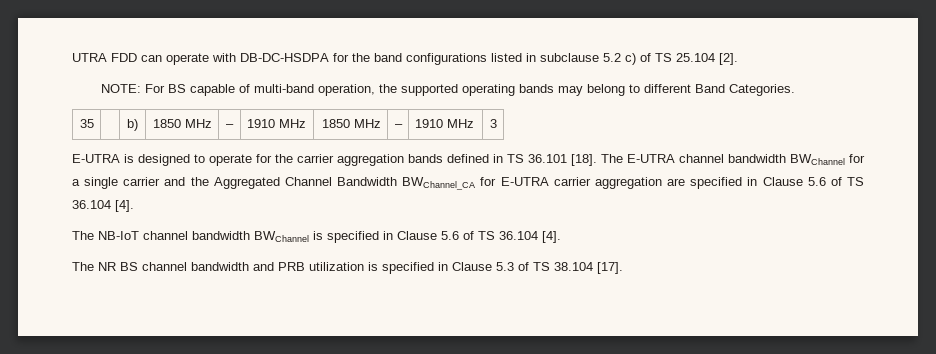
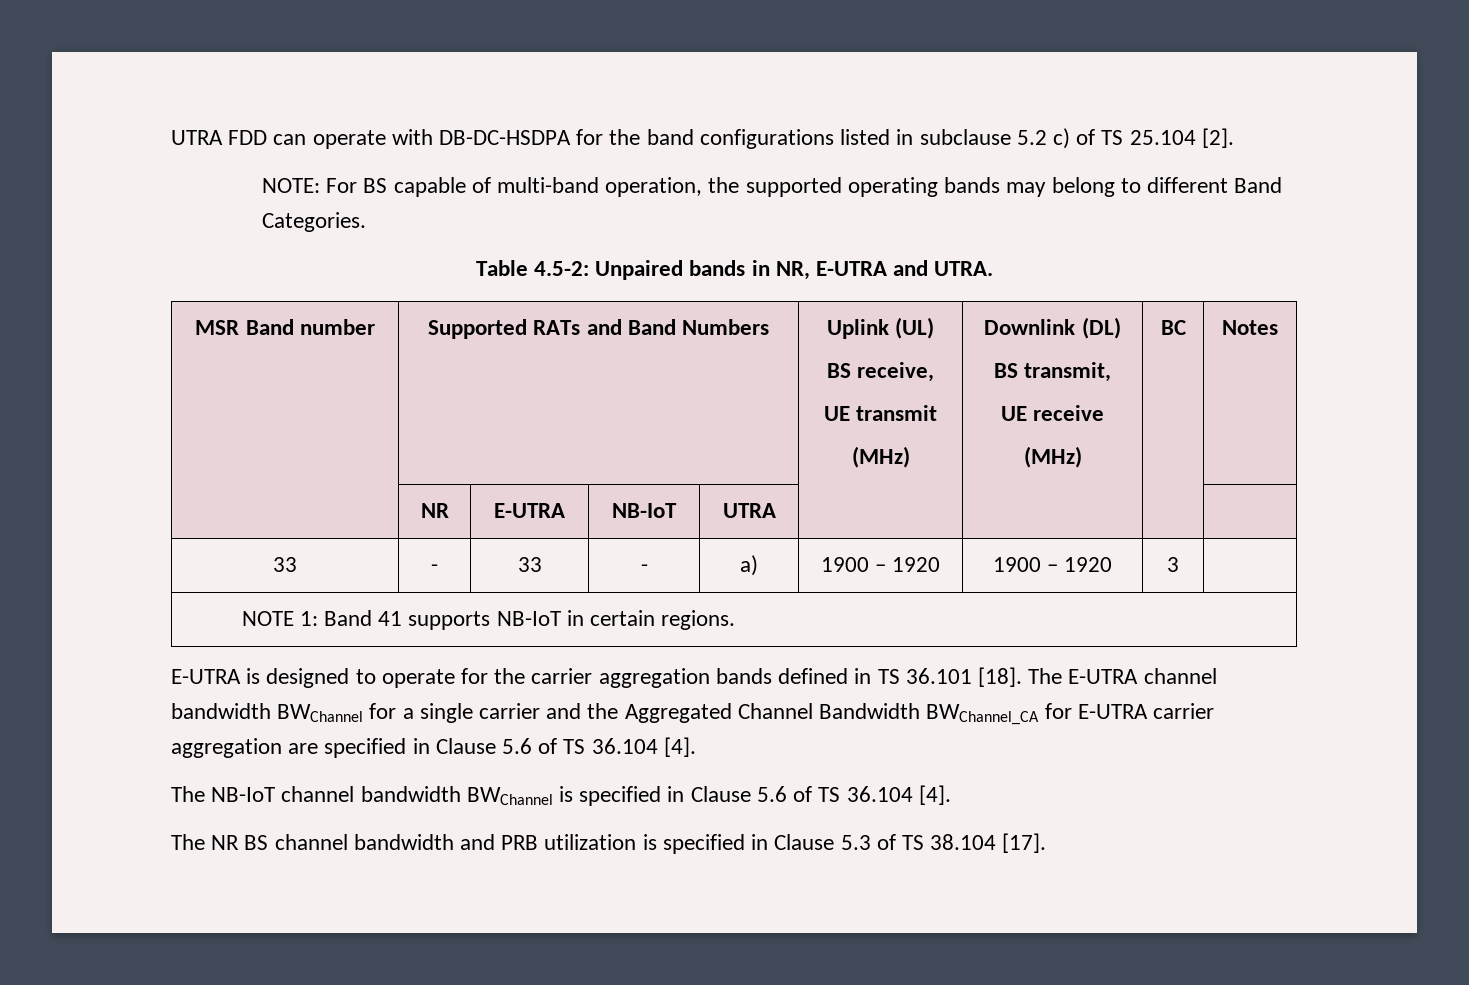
- 35 | | b) | 1850 MHz | – | 1910 MHz | 1850 MHz | – | 1910 MHz | 3
+ Table 4.5-2: Unpaired bands in NR, E-UTRA and UTRA.
+ MSR Band number | Supported RATs and Band Numbers | Uplink (UL)
+ BS receive,
+ UE transmit
+ (MHz) | Downlink (DL)
+ BS transmit,
+ UE receive
+ (MHz) | BC | Notes
+ | NR | E-UTRA | NB-IoT | UTRA | | | |
+ 33 | - | 33 | - | a) | 1900 – 1920 | 1900 – 1920 | 3 |
+ NOTE 1: Band 41 supports NB-IoT in certain regions.

